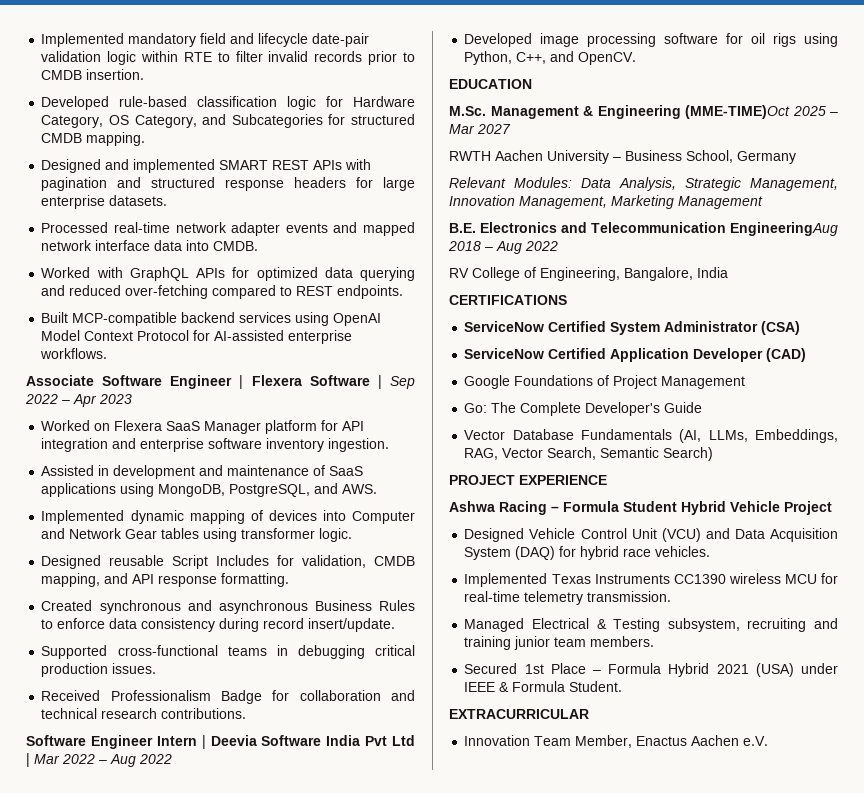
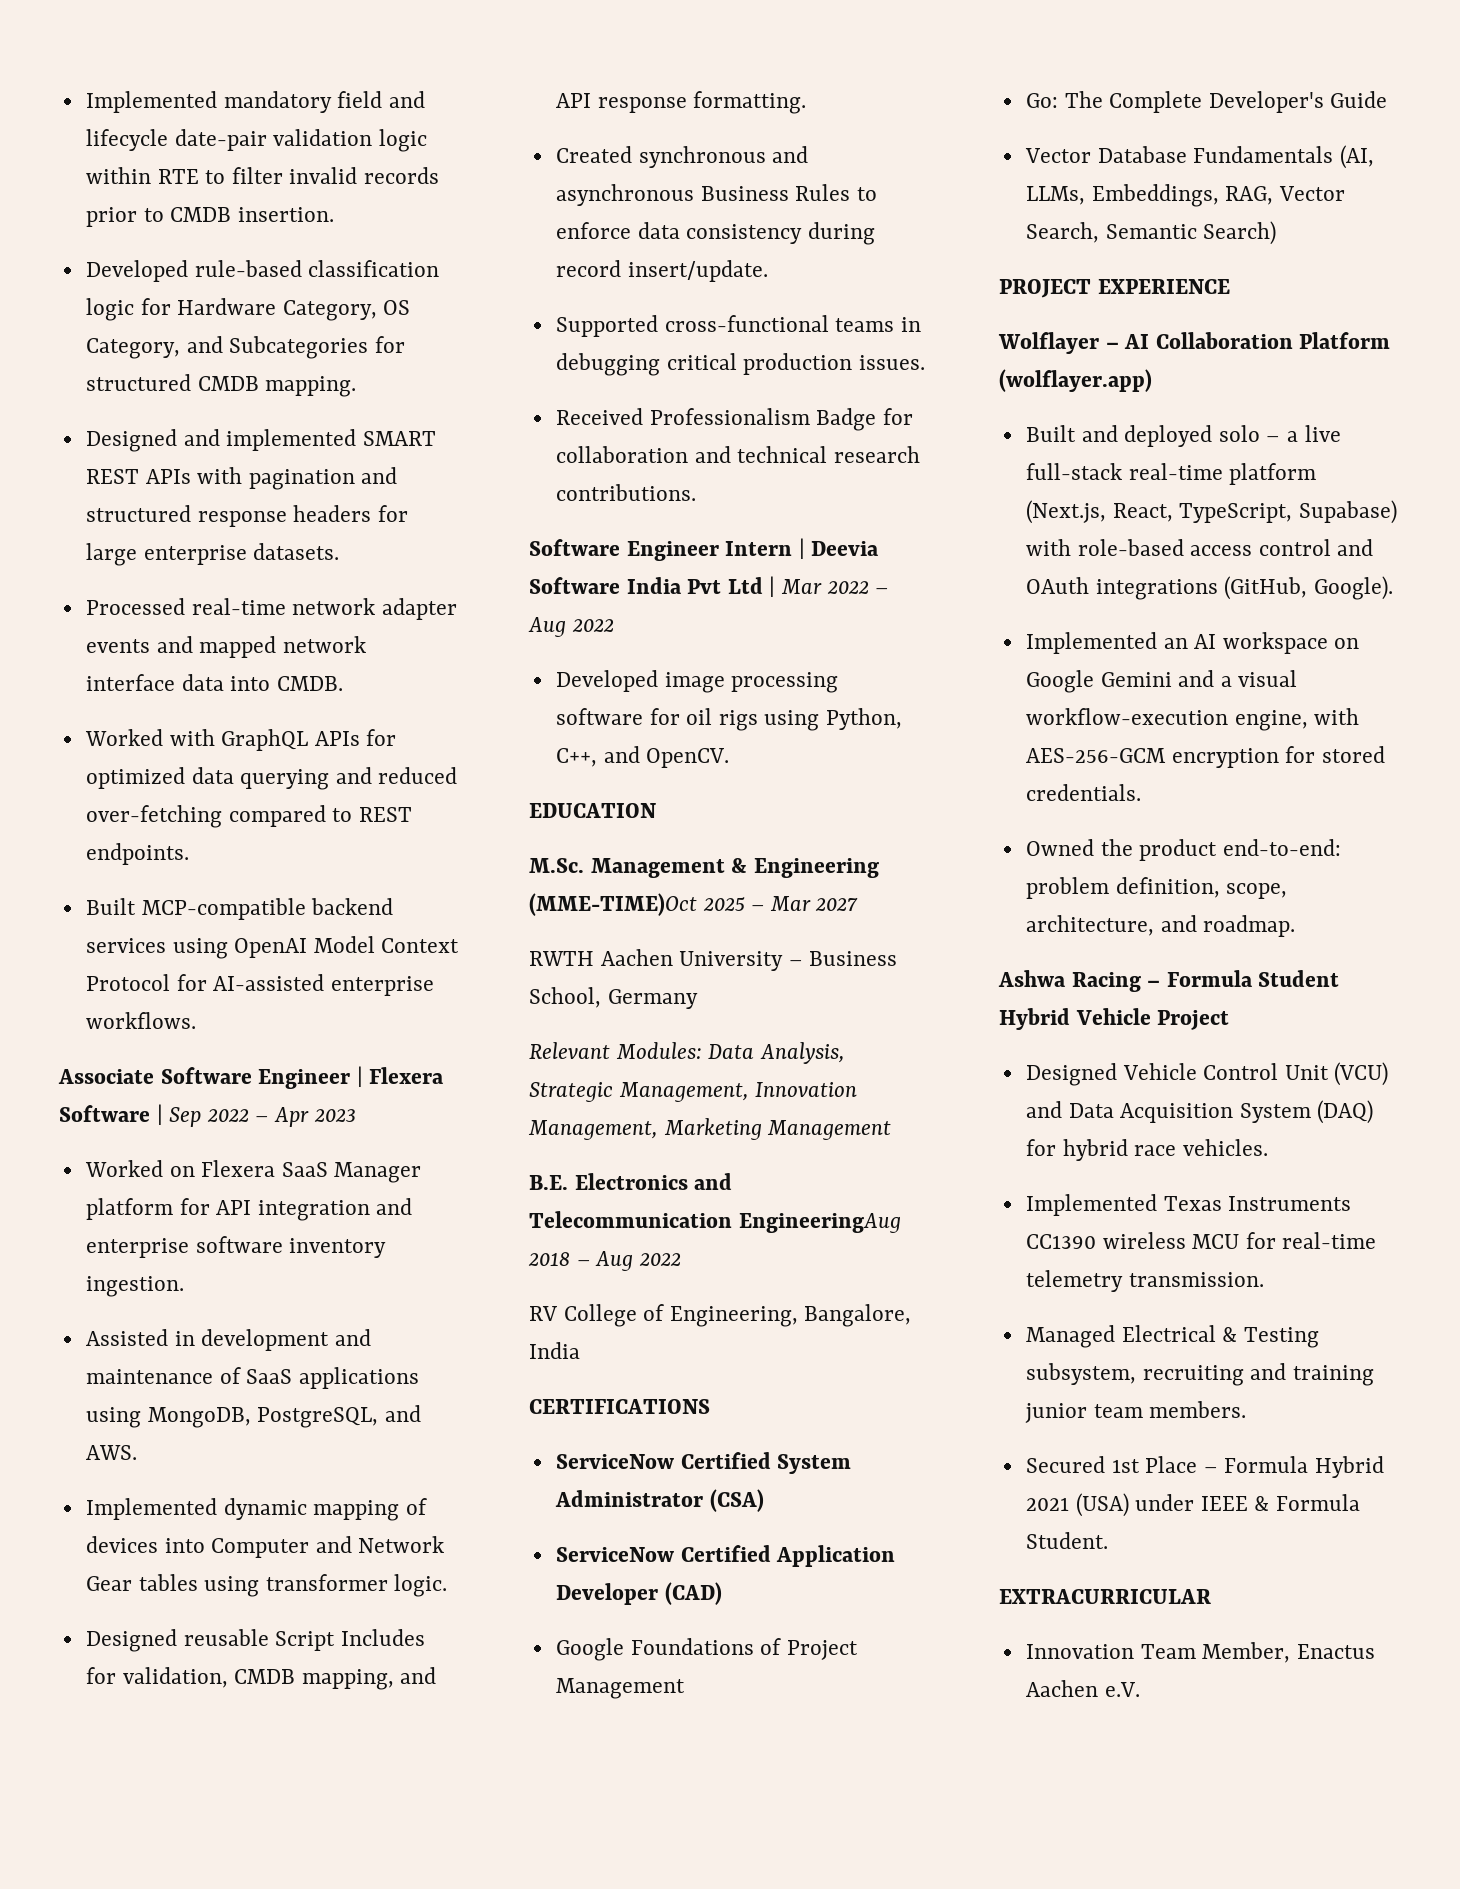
+ Wolflayer – AI Collaboration Platform (wolflayer.app)
+ Built and deployed solo – a live full-stack real-time platform (Next.js, React, TypeScript, Supabase) with role-based access control and OAuth integrations (GitHub, Google).
+ Implemented an AI workspace on Google Gemini and a visual workflow-execution engine, with AES-256-GCM encryption for stored credentials.
+ Owned the product end-to-end: problem definition, scope, architecture, and roadmap.

